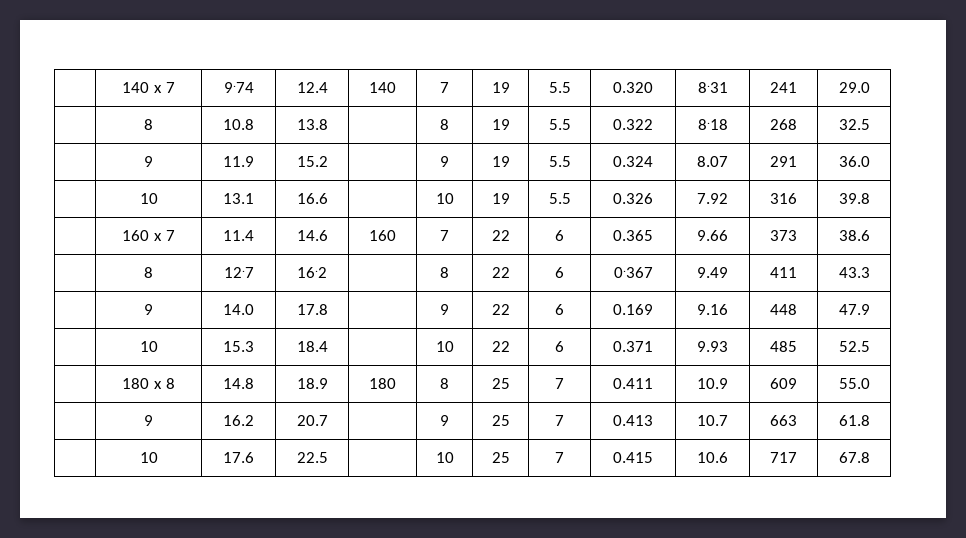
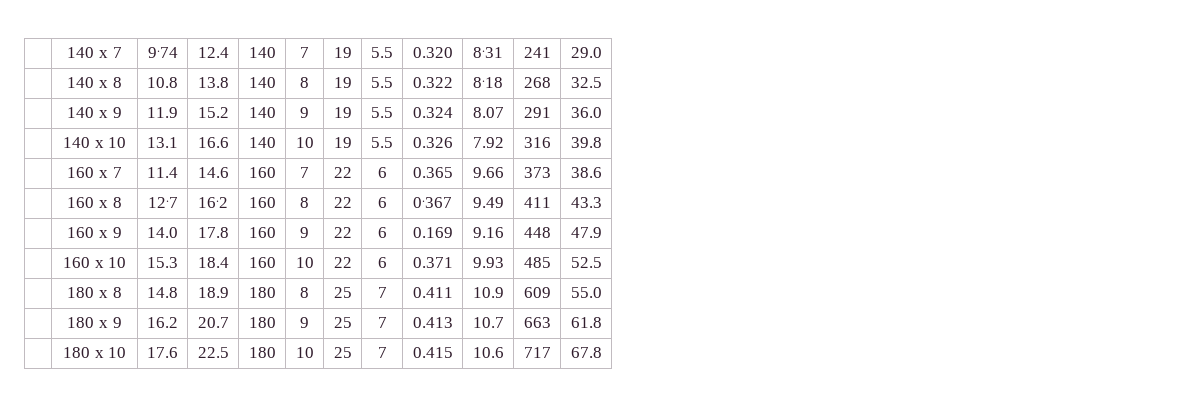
- | 8 | 10.8 | 13.8 | | 8 | 19 | 5.5 | 0.322 | 8.18 | 268 | 32.5
+ | 140 x 8 | 10.8 | 13.8 | 140 | 8 | 19 | 5.5 | 0.322 | 8.18 | 268 | 32.5
- | 9 | 11.9 | 15.2 | | 9 | 19 | 5.5 | 0.324 | 8.07 | 291 | 36.0
+ | 140 x 9 | 11.9 | 15.2 | 140 | 9 | 19 | 5.5 | 0.324 | 8.07 | 291 | 36.0
- | 10 | 13.1 | 16.6 | | 10 | 19 | 5.5 | 0.326 | 7.92 | 316 | 39.8
+ | 140 x 10 | 13.1 | 16.6 | 140 | 10 | 19 | 5.5 | 0.326 | 7.92 | 316 | 39.8
- | 8 | 12.7 | 16.2 | | 8 | 22 | 6 | 0.367 | 9.49 | 411 | 43.3
+ | 160 x 8 | 12.7 | 16.2 | 160 | 8 | 22 | 6 | 0.367 | 9.49 | 411 | 43.3
- | 9 | 14.0 | 17.8 | | 9 | 22 | 6 | 0.169 | 9.16 | 448 | 47.9
+ | 160 x 9 | 14.0 | 17.8 | 160 | 9 | 22 | 6 | 0.169 | 9.16 | 448 | 47.9
- | 10 | 15.3 | 18.4 | | 10 | 22 | 6 | 0.371 | 9.93 | 485 | 52.5
+ | 160 x 10 | 15.3 | 18.4 | 160 | 10 | 22 | 6 | 0.371 | 9.93 | 485 | 52.5
- | 9 | 16.2 | 20.7 | | 9 | 25 | 7 | 0.413 | 10.7 | 663 | 61.8
+ | 180 x 9 | 16.2 | 20.7 | 180 | 9 | 25 | 7 | 0.413 | 10.7 | 663 | 61.8
- | 10 | 17.6 | 22.5 | | 10 | 25 | 7 | 0.415 | 10.6 | 717 | 67.8
+ | 180 x 10 | 17.6 | 22.5 | 180 | 10 | 25 | 7 | 0.415 | 10.6 | 717 | 67.8

